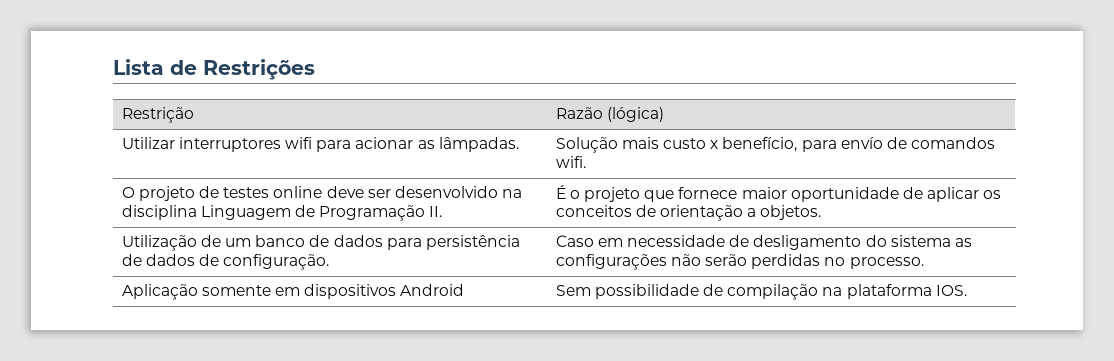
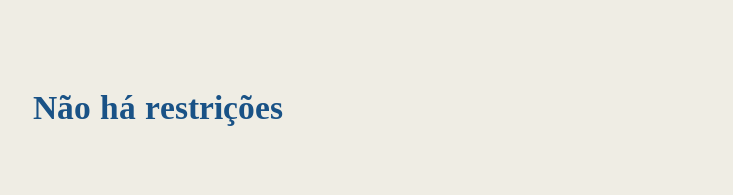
- Lista de Restrições
- Restrição | Razão (lógica)
- Utilizar interruptores wifi para acionar as lâmpadas. | Solução mais custo x benefício, para envío de comandos wifi.
- O projeto de testes online deve ser desenvolvido na disciplina Linguagem de Programação II. | É o projeto que fornece maior oportunidade de aplicar os conceitos de orientação a objetos.
- Utilização de um banco de dados para persistência de dados de configuração. | Caso em necessidade de desligamento do sistema as configurações não serão perdidas no processo.
- Aplicação somente em dispositivos Android | Sem possibilidade de compilação na plataforma IOS.
+ Não há restrições

